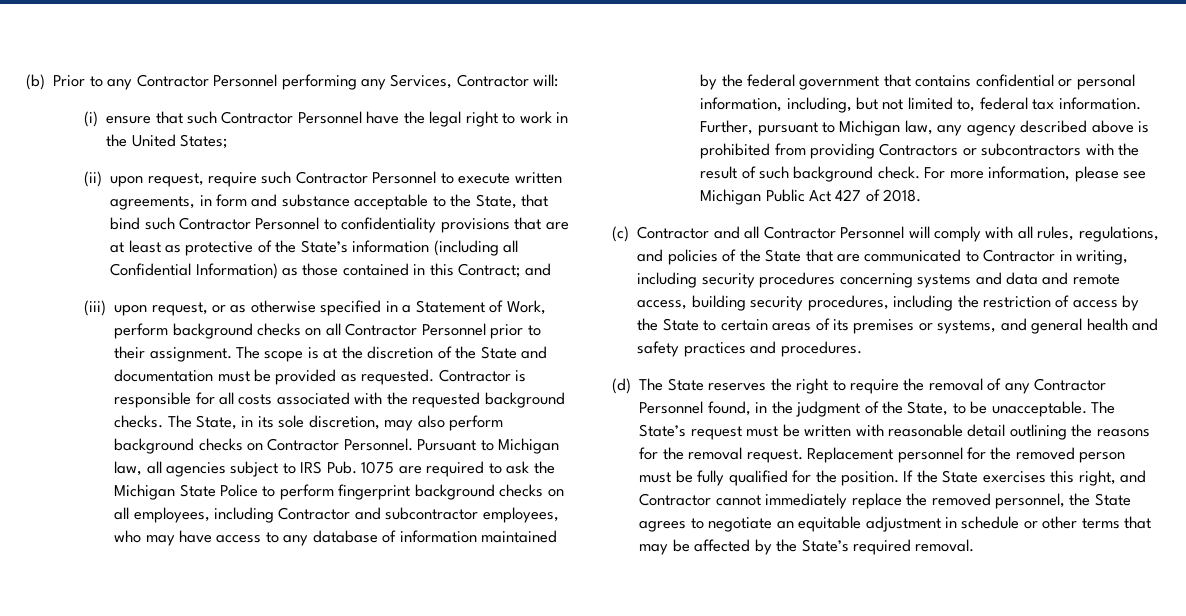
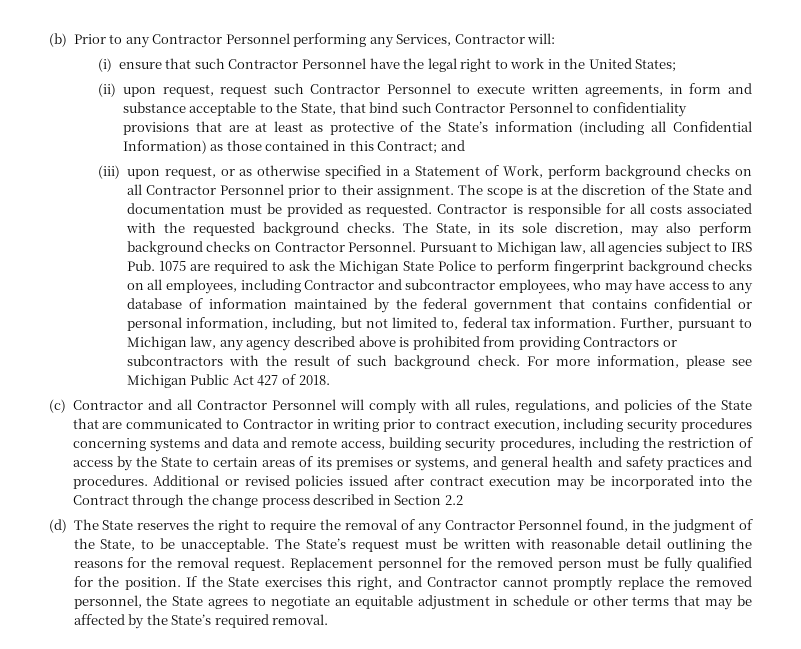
- (ii) upon request, require such Contractor Personnel to execute written agreements, in form and substance acceptable to the State, that bind such Contractor Personnel to confidentiality provisions that are at least as protective of the State’s information (including all Confidential Information) as those contained in this Contract; and
+ (ii) upon request, request such Contractor Personnel to execute written agreements, in form and substance acceptable to the State, that bind such Contractor Personnel to confidentiality provisions that are at least as protective of the State’s information (including all Confidential Information) as those contained in this Contract; and
- (c) Contractor and all Contractor Personnel will comply with all rules, regulations, and policies of the State that are communicated to Contractor in writing, including security procedures concerning systems and data and remote access, building security procedures, including the restriction of access by the State to certain areas of its premises or systems, and general health and safety practices and procedures.
+ (c) Contractor and all Contractor Personnel will comply with all rules, regulations, and policies of the State that are communicated to Contractor in writing prior to contract execution, including security procedures concerning systems and data and remote access, building security procedures, including the restriction of access by the State to certain areas of its premises or systems, and general health and safety practices and procedures. Additional or revised policies issued after contract execution may be incorporated into the Contract through the change process described in Section 2.2
- If the State exercises this right, and Contractor cannot immediately replace the removed personnel, the State agrees to negotiate an equitable adjustment in schedule or other terms that may be affected by the State’s required removal.
+ If the State exercises this right, and Contractor cannot promptly replace the removed personnel, the State agrees to negotiate an equitable adjustment in schedule or other terms that may be affected by the State’s required removal.

